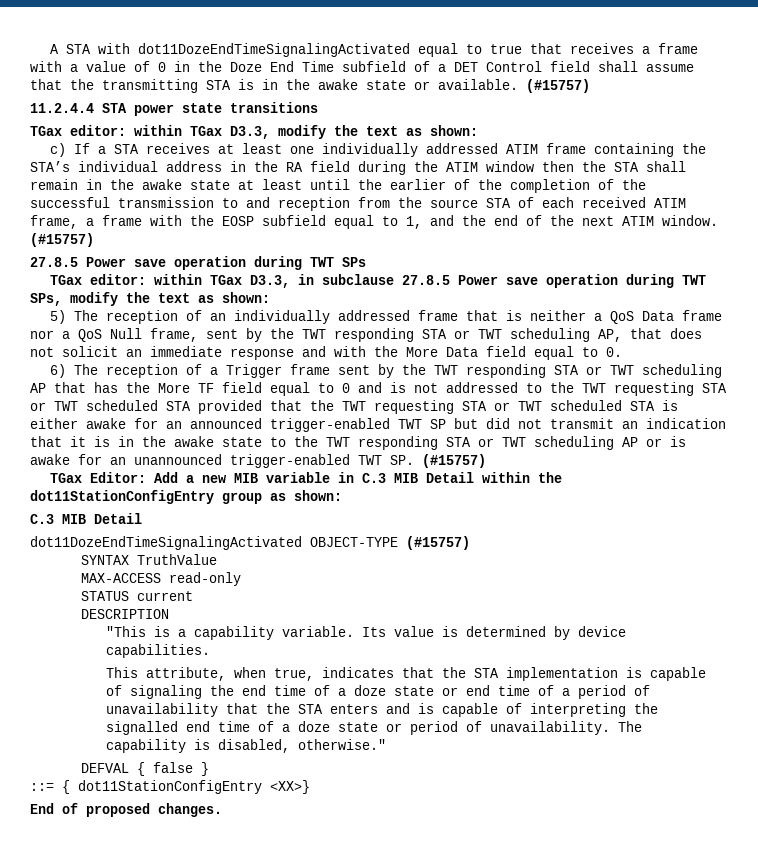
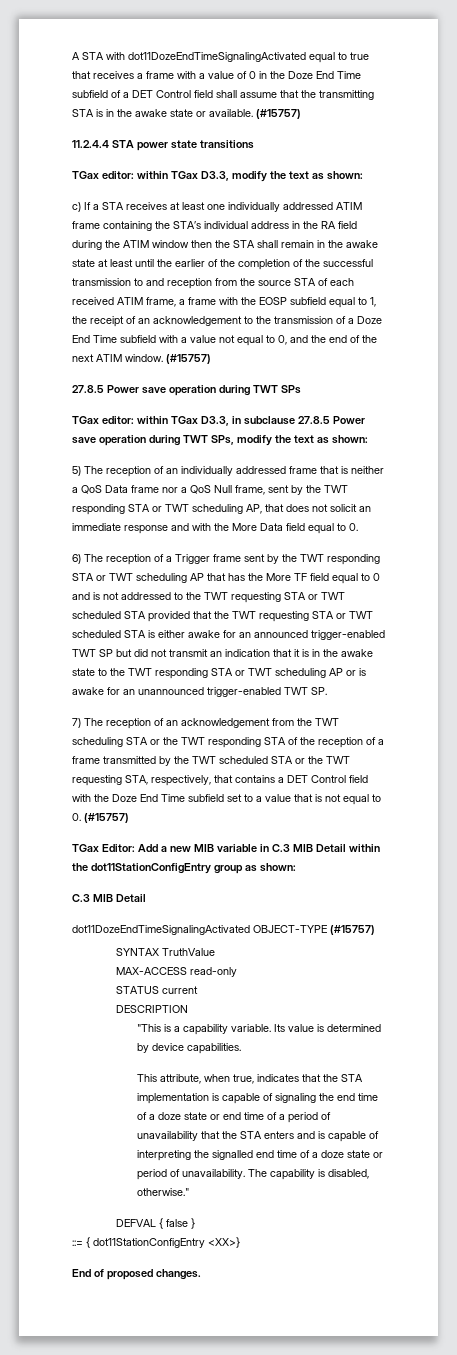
- c) If a STA receives at least one individually addressed ATIM frame containing the STA’s individual address in the RA field during the ATIM window then the STA shall remain in the awake state at least until the earlier of the completion of the successful transmission to and reception from the source STA of each received ATIM frame, a frame with the EOSP subfield equal to 1, and the end of the next ATIM window.
+ c) If a STA receives at least one individually addressed ATIM frame containing the STA’s individual address in the RA field during the ATIM window then the STA shall remain in the awake state at least until the earlier of the completion of the successful transmission to and reception from the source STA of each received ATIM frame, a frame with the EOSP subfield equal to 1, the receipt of an acknowledgement to the transmission of a Doze End Time subfield with a value not equal to 0, and the end of the next ATIM window.
- 6) The reception of a Trigger frame sent by the TWT responding STA or TWT scheduling AP that has the More TF field equal to 0 and is not addressed to the TWT requesting STA or TWT scheduled STA provided that the TWT requesting STA or TWT scheduled STA is either awake for an announced trigger-enabled TWT SP but did not transmit an indication that it is in the awake state to the TWT responding STA or TWT scheduling AP or is awake for an unannounced trigger-enabled TWT SP. (#15757)
+ 6) The reception of a Trigger frame sent by the TWT responding STA or TWT scheduling AP that has the More TF field equal to 0 and is not addressed to the TWT requesting STA or TWT scheduled STA provided that the TWT requesting STA or TWT scheduled STA is either awake for an announced trigger-enabled TWT SP but did not transmit an indication that it is in the awake state to the TWT responding STA or TWT scheduling AP or is awake for an unannounced trigger-enabled TWT SP.
+ 7) The reception of an acknowledgement from the TWT scheduling STA or the TWT responding STA of the reception of a frame transmitted by the TWT scheduled STA or the TWT requesting STA, respectively, that contains a DET Control field with the Doze End Time subfield set to a value that is not equal to 0. (#15757)

